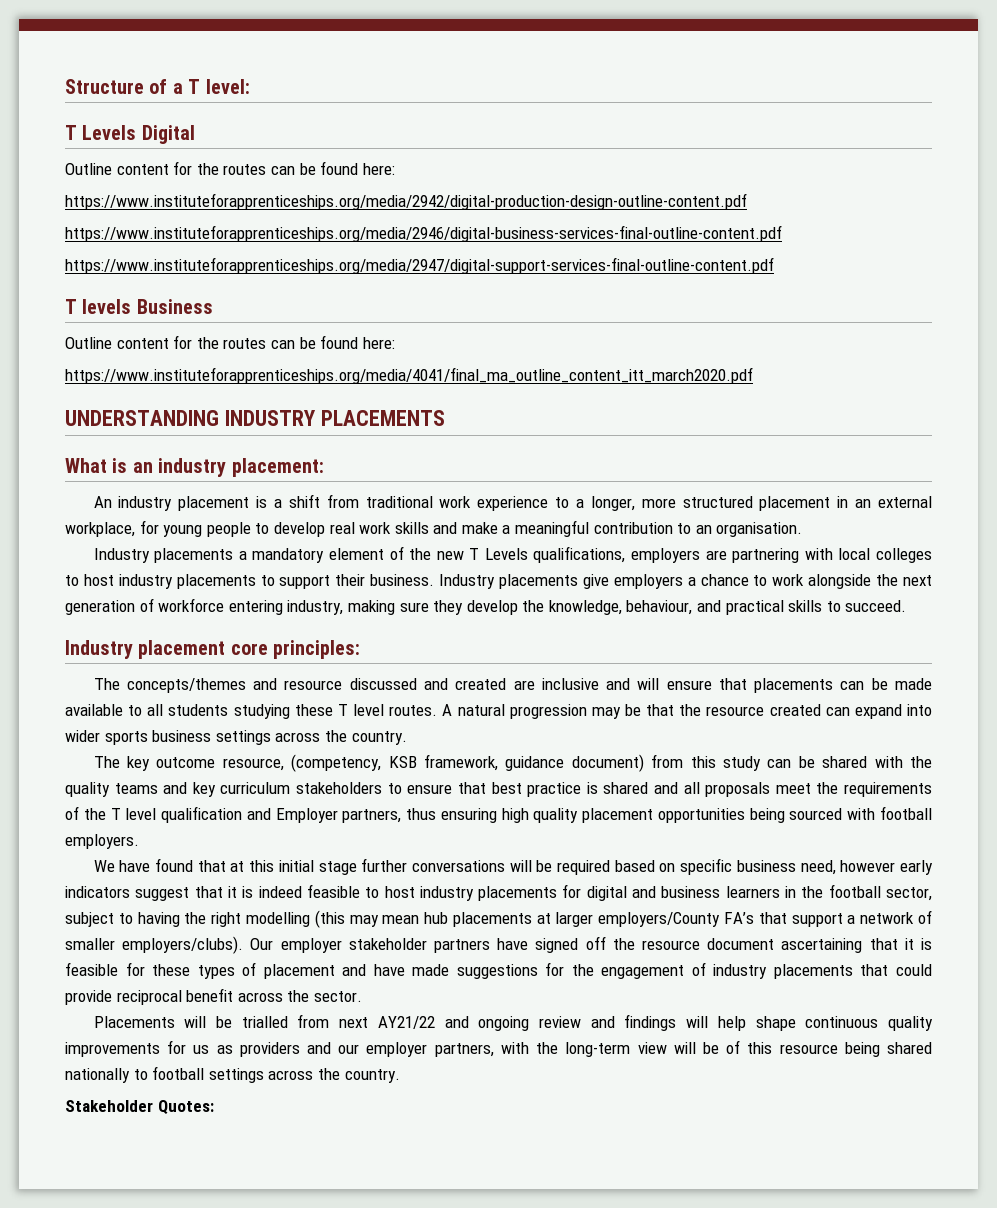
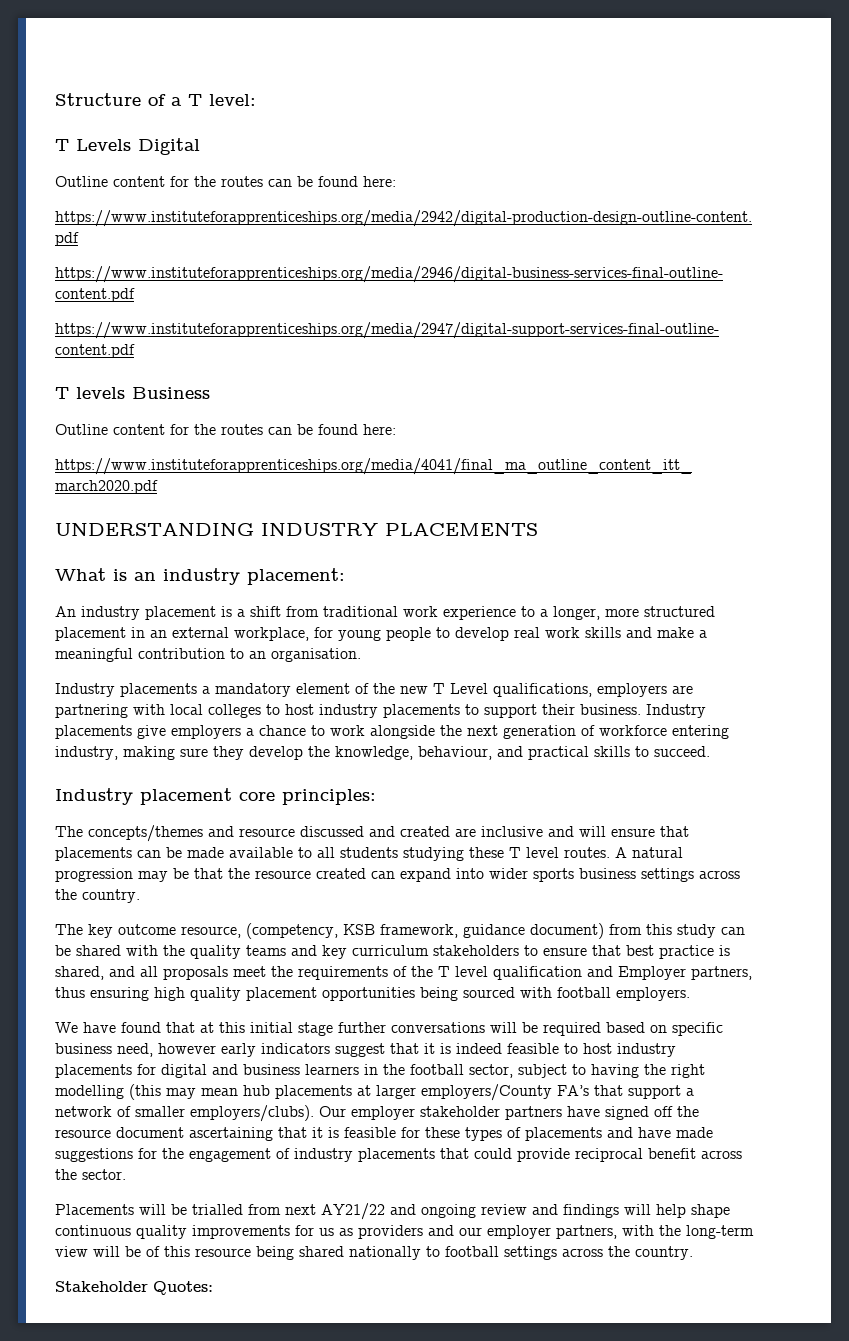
- Industry placements a mandatory element of the new T Levels qualifications, employers are partnering with local colleges to host industry placements to support their business.
+ Industry placements a mandatory element of the new T Level qualifications, employers are partnering with local colleges to host industry placements to support their business.
- The key outcome resource, (competency, KSB framework, guidance document) from this study can be shared with the quality teams and key curriculum stakeholders to ensure that best practice is shared and all proposals meet the requirements of the T level qualification and Employer partners, thus ensuring high quality placement opportunities being sourced with football employers.
+ The key outcome resource, (competency, KSB framework, guidance document) from this study can be shared with the quality teams and key curriculum stakeholders to ensure that best practice is shared, and all proposals meet the requirements of the T level qualification and Employer partners, thus ensuring high quality placement opportunities being sourced with football employers.
- Our employer stakeholder partners have signed off the resource document ascertaining that it is feasible for these types of placement and have made suggestions for the engagement of industry placements that could provide reciprocal benefit across the sector.
+ Our employer stakeholder partners have signed off the resource document ascertaining that it is feasible for these types of placements and have made suggestions for the engagement of industry placements that could provide reciprocal benefit across the sector.

